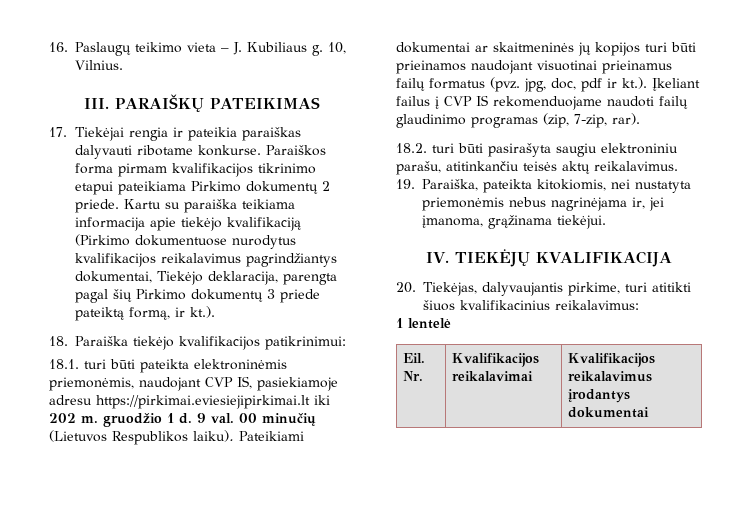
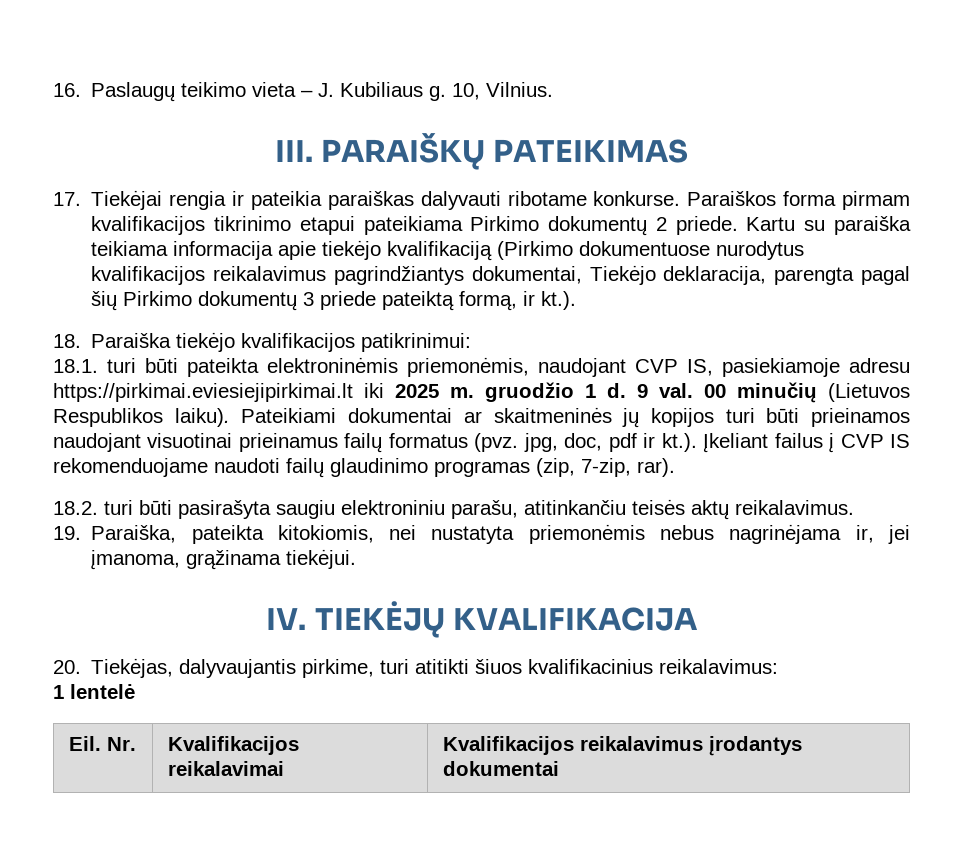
- 18.1. turi būti pateikta elektroninėmis priemonėmis, naudojant CVP IS, pasiekiamoje adresu https://pirkimai.eviesiejipirkimai.lt iki 202 m. gruodžio 1 d.
+ 18.1. turi būti pateikta elektroninėmis priemonėmis, naudojant CVP IS, pasiekiamoje adresu https://pirkimai.eviesiejipirkimai.lt iki 2025 m. gruodžio 1 d.

